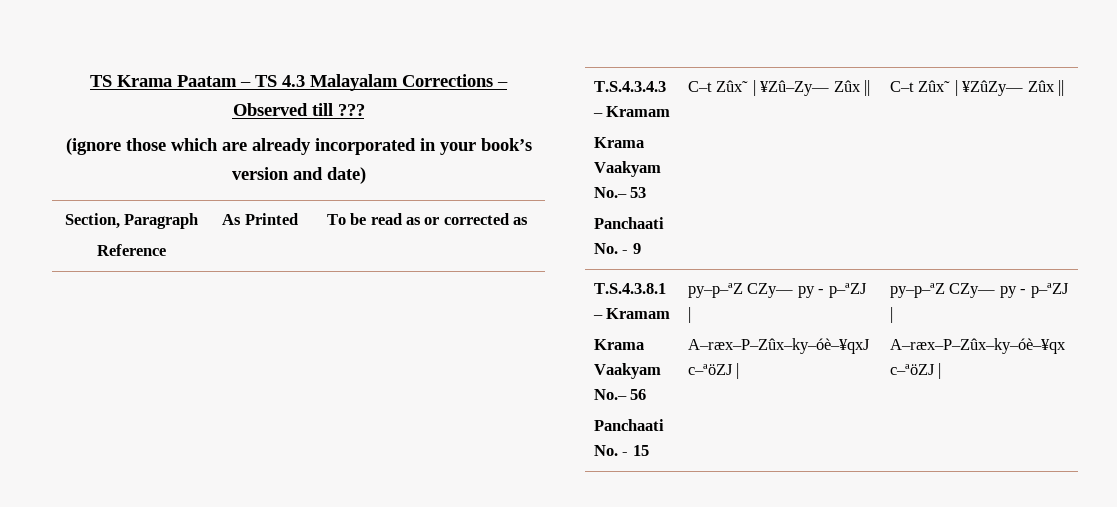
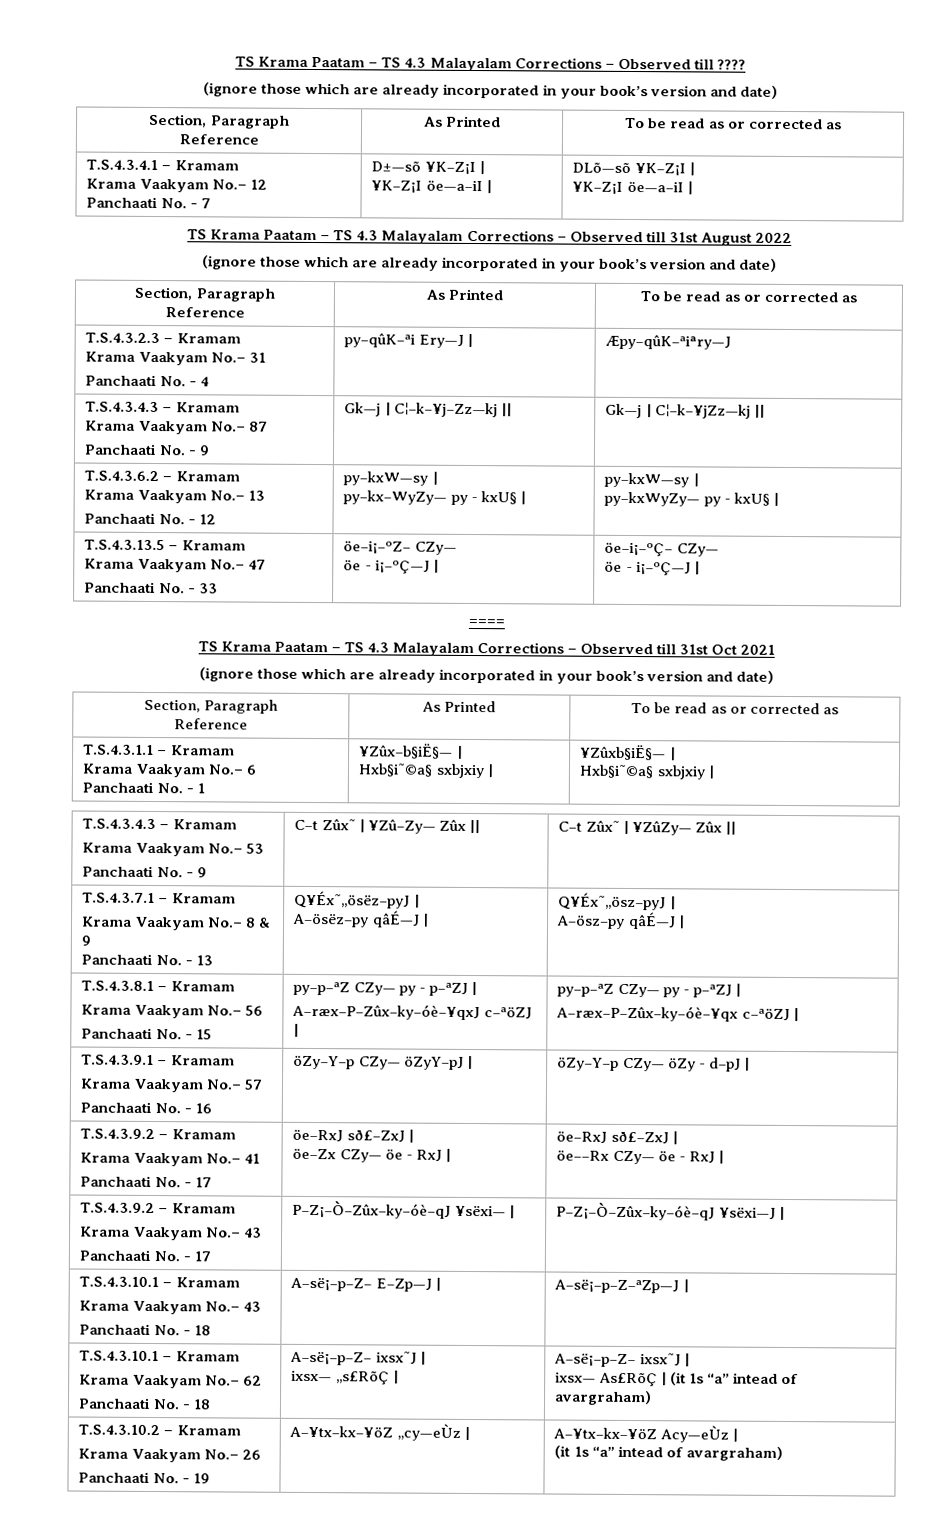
- TS Krama Paatam – TS 4.3 Malayalam Corrections – Observed till ???
+ TS Krama Paatam – TS 4.3 Malayalam Corrections – Observed till ????
+ T.S.4.3.4.1 – Kramam
+ Krama Vaakyam No.– 12
+ Panchaati No. - 7 | D±—sõ ¥K–Z¡I |
+ ¥K–Z¡I öe—a–iI | | DLõ—sõ ¥K–Z¡I |
+ ¥K–Z¡I öe—a–iI |
+ TS Krama Paatam – TS 4.3 Malayalam Corrections – Observed till 31st August 2022
+ (ignore those which are already incorporated in your book’s version and date)
+ Section, Paragraph
+ Reference | As Printed | To be read as or corrected as
+ T.S.4.3.2.3 – Kramam
+ Krama Vaakyam No.– 31
+ Panchaati No. - 4 | py–qûK–ªi Ery—J | | Æpy–qûK–ªiªry—J
+ T.S.4.3.4.3 – Kramam
+ Krama Vaakyam No.– 87
+ Panchaati No. - 9 | Gk—j | C¦–k–¥j–Zz—kj || | Gk—j | C¦–k–¥jZz—kj ||
+ T.S.4.3.6.2 – Kramam
+ Krama Vaakyam No.– 13
+ Panchaati No. - 12 | py–kxW—sy |
+ py–kx–WyZy— py - kxU§ | | py–kxW—sy |
+ py–kxWyZy— py - kxU§ |
+ T.S.4.3.13.5 – Kramam
+ Krama Vaakyam No.– 47
+ Panchaati No. - 33 | öe–i¡–ºZ– CZy—
+ öe - i¡–ºÇ—J | | öe–i¡–ºÇ– CZy—
+ öe - i¡–ºÇ—J |
+ ====
+ TS Krama Paatam – TS 4.3 Malayalam Corrections – Observed till 31st Oct 2021
+ (ignore those which are already incorporated in your book’s version and date)
+ Section, Paragraph
+ Reference | As Printed | To be read as or corrected as
+ T.S.4.3.1.1 – Kramam
+ Krama Vaakyam No.– 6
+ Panchaati No. - 1 | ¥Zûx–b§iË§— |
+ Hxb§i˜©a§ sxbjxiy | | ¥Zûxb§iË§— |
+ Hxb§i˜©a§ sxbjxiy |
+ T.S.4.3.7.1 – Kramam
+ Krama Vaakyam No.– 8 & 9
+ Panchaati No. - 13 | Q¥Éx˜„ösëz–pyJ |
+ A–ösëz–py qâÉ—J | | Q¥Éx˜„ösz–pyJ |
+ A–ösz–py qâÉ—J |
+ T.S.4.3.9.1 – Kramam
+ Krama Vaakyam No.– 57
+ Panchaati No. - 16 | öZy–Y–p CZy— öZyY–pJ | | öZy–Y–p CZy— öZy - d–pJ |
+ T.S.4.3.9.2 – Kramam
+ Krama Vaakyam No.– 41
+ Panchaati No. - 17 | öe–RxJ sð£–ZxJ |
+ öe–Zx CZy— öe - RxJ | | öe–RxJ sð£–ZxJ |
+ öe––Rx CZy— öe - RxJ |
+ T.S.4.3.9.2 – Kramam
+ Krama Vaakyam No.– 43
+ Panchaati No. - 17 | P–Z¡–Ò–Zûx–ky–óè–qJ ¥sëxi— | | P–Z¡–Ò–Zûx–ky–óè–qJ ¥sëxi—J |
+ T.S.4.3.10.1 – Kramam
+ Krama Vaakyam No.– 43
+ Panchaati No. - 18 | A–së¡–p–Z– E–Zp—J | | A–së¡–p–Z–ªZp—J |
+ T.S.4.3.10.1 – Kramam
+ Krama Vaakyam No.– 62
+ Panchaati No. - 18 | A–së¡–p–Z– ixsx˜J |
+ ixsx— „s£RõÇ | | A–së¡–p–Z– ixsx˜J |
+ ixsx— As£RõÇ | (it 1s “a” intead of avargraham)
+ T.S.4.3.10.2 – Kramam
+ Krama Vaakyam No.– 26
+ Panchaati No. - 19 | A–¥tx–kx–¥öZ „cy—eÙz | | A–¥tx–kx–¥öZ Acy—eÙz |
+ (it 1s “a” intead of avargraham)

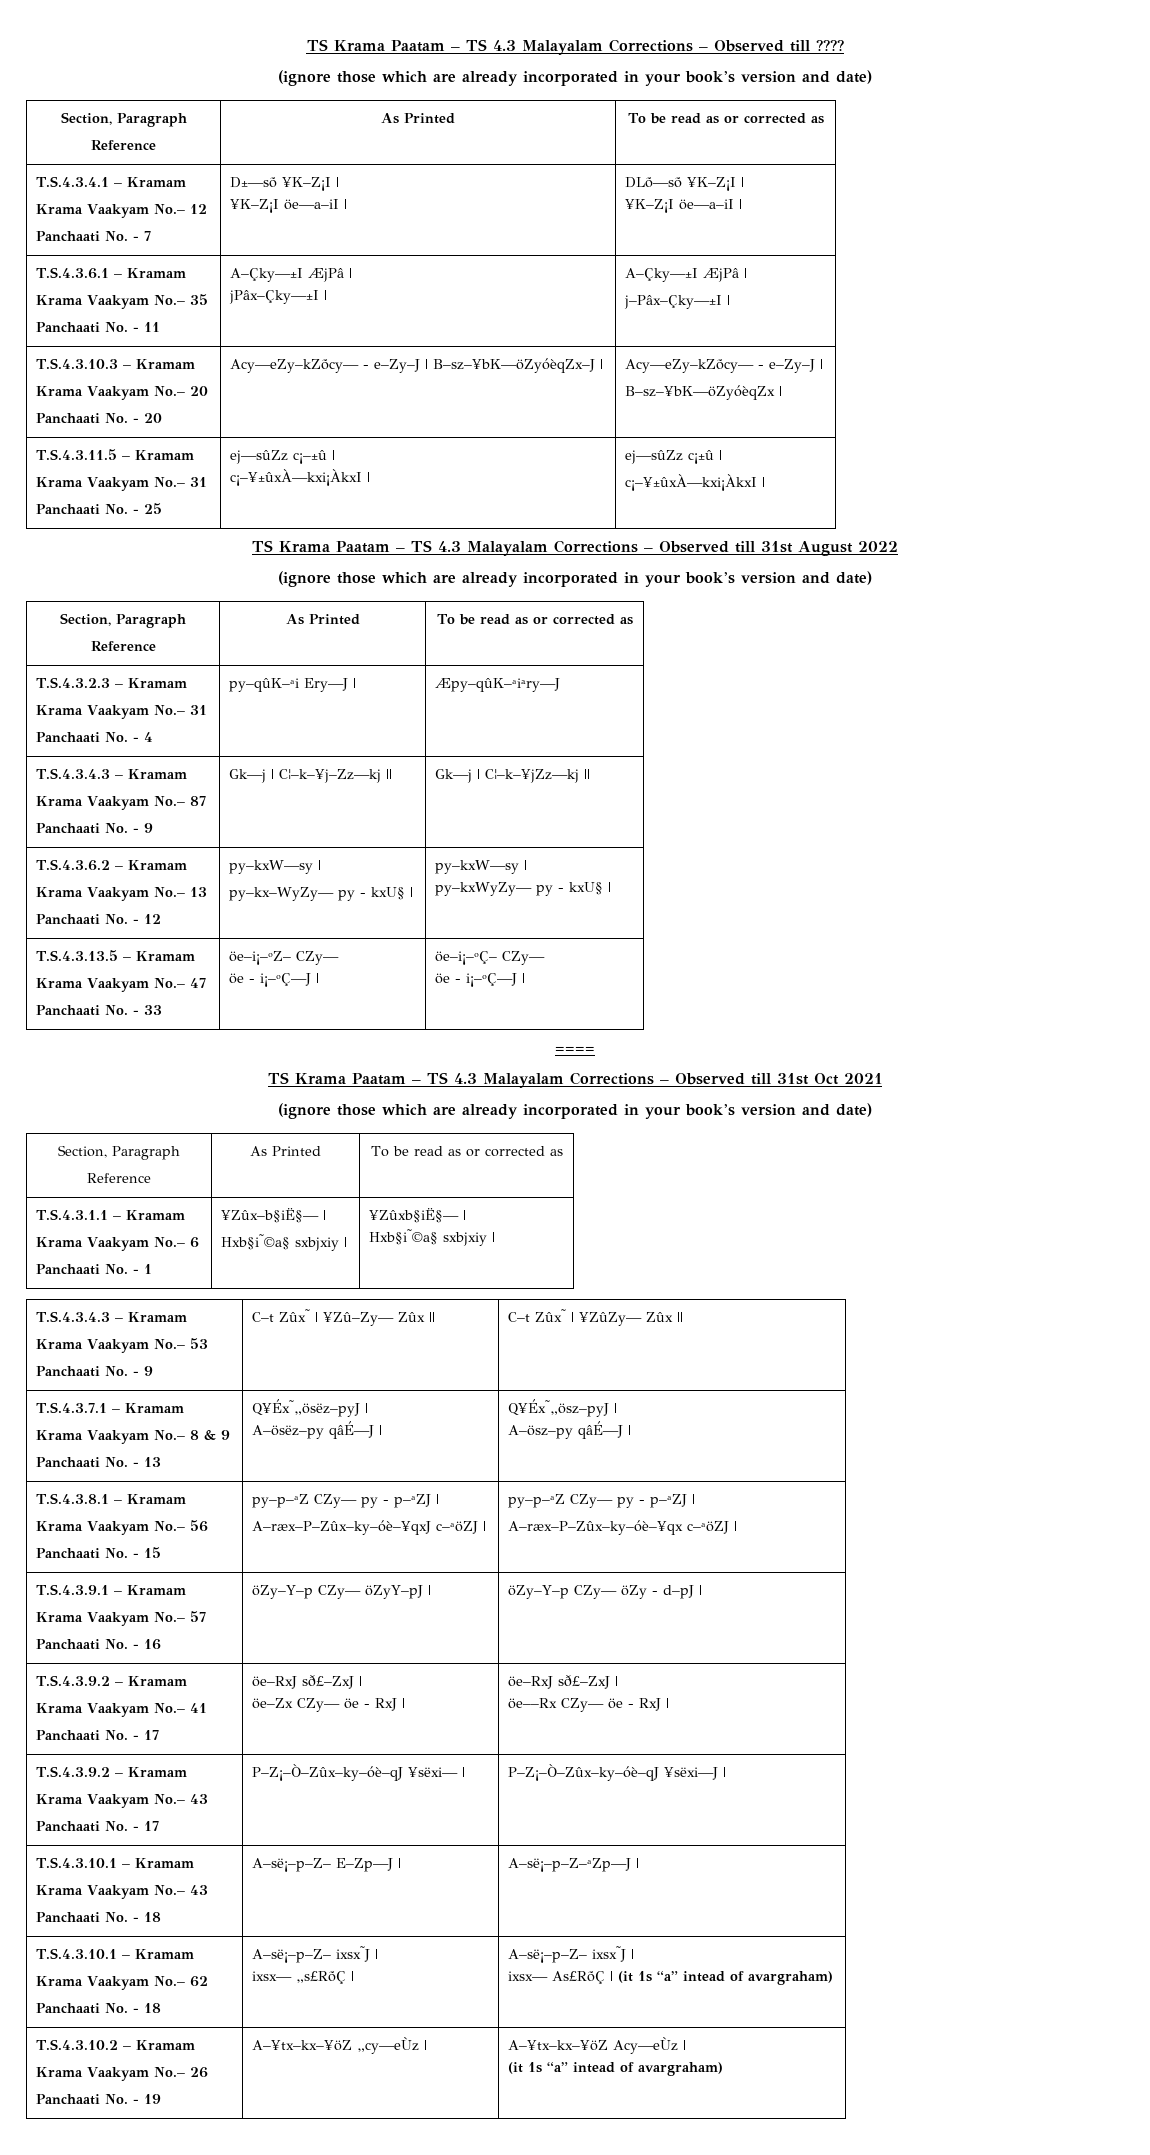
+ T.S.4.3.6.1 – Kramam
+ Krama Vaakyam No.– 35
+ Panchaati No. - 11 | A–Çky—±I ÆjPâ |
+ jPâx–Çky—±I | | A–Çky—±I ÆjPâ |
+ j–Pâx–Çky—±I |
+ T.S.4.3.10.3 – Kramam
+ Krama Vaakyam No.– 20
+ Panchaati No. - 20 | Acy—eZy–kZõcy— - e–Zy–J | B–sz–¥bK—öZyóèqZx–J | | Acy—eZy–kZõcy— - e–Zy–J |
+ B–sz–¥bK—öZyóèqZx |
+ T.S.4.3.11.5 – Kramam
+ Krama Vaakyam No.– 31
+ Panchaati No. - 25 | ej—sûZz c¡–±û |
+ c¡–¥±ûxÀ—kxi¡ÀkxI | | ej—sûZz c¡±û |
+ c¡–¥±ûxÀ—kxi¡ÀkxI |

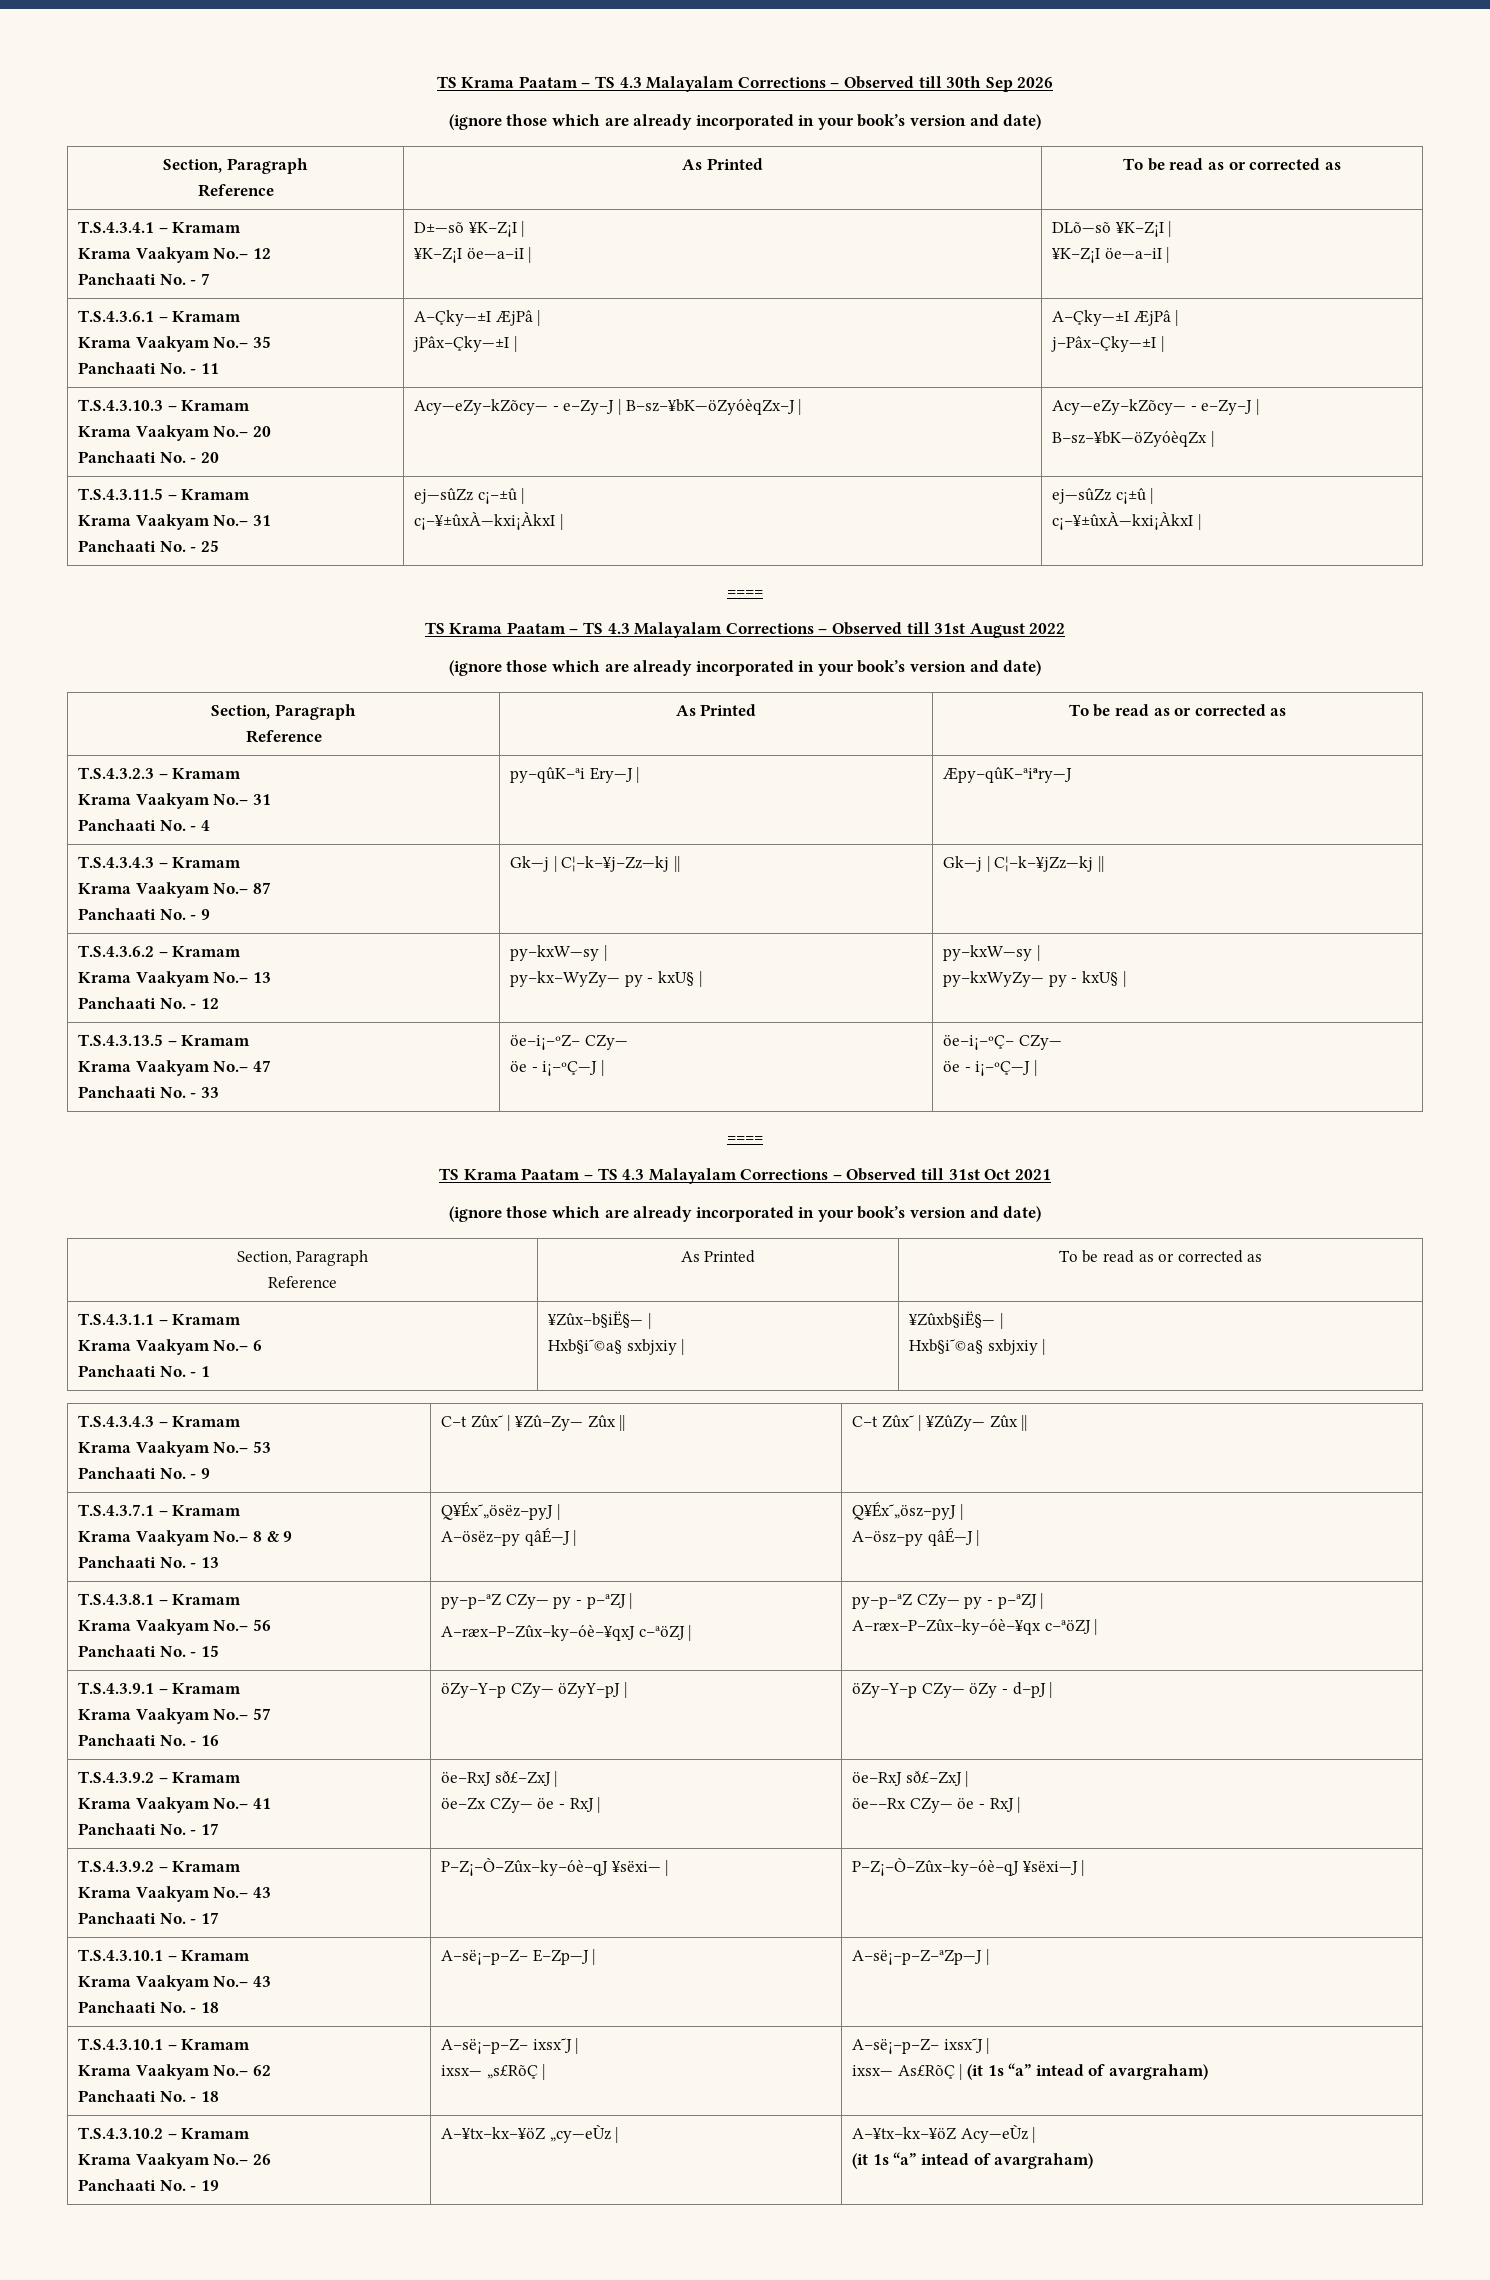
- TS Krama Paatam – TS 4.3 Malayalam Corrections – Observed till ????
+ TS Krama Paatam – TS 4.3 Malayalam Corrections – Observed till 30th Sep 2026
  T.S.4.3.11.5 – Kramam
  Krama Vaakyam No.– 31
  Panchaati No. - 25 | ej—sûZz c¡–±û |
  c¡–¥±ûxÀ—kxi¡ÀkxI | | ej—sûZz c¡±û |
  c¡–¥±ûxÀ—kxi¡ÀkxI |
+ ====

